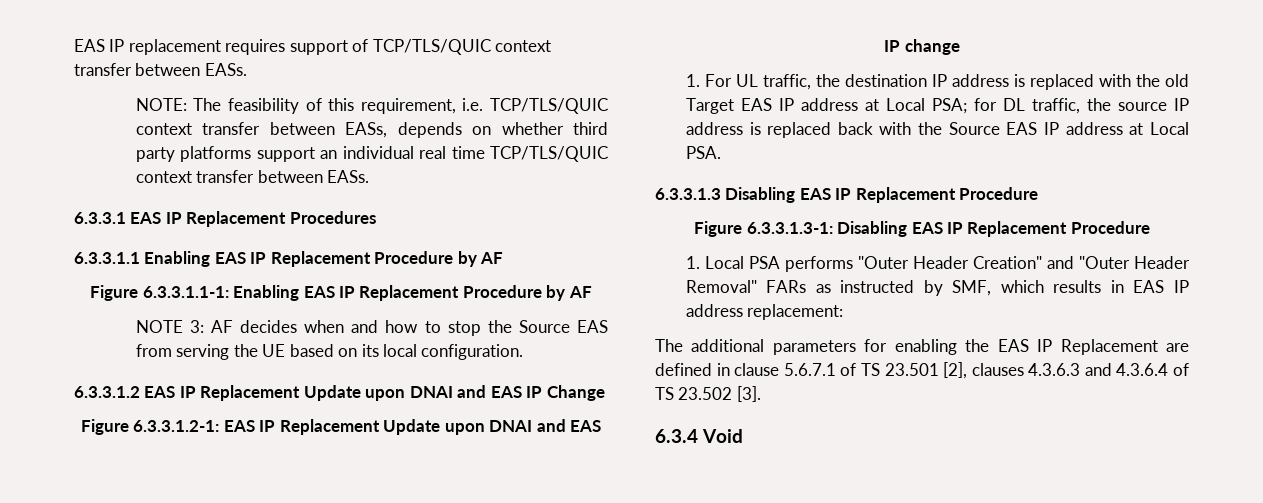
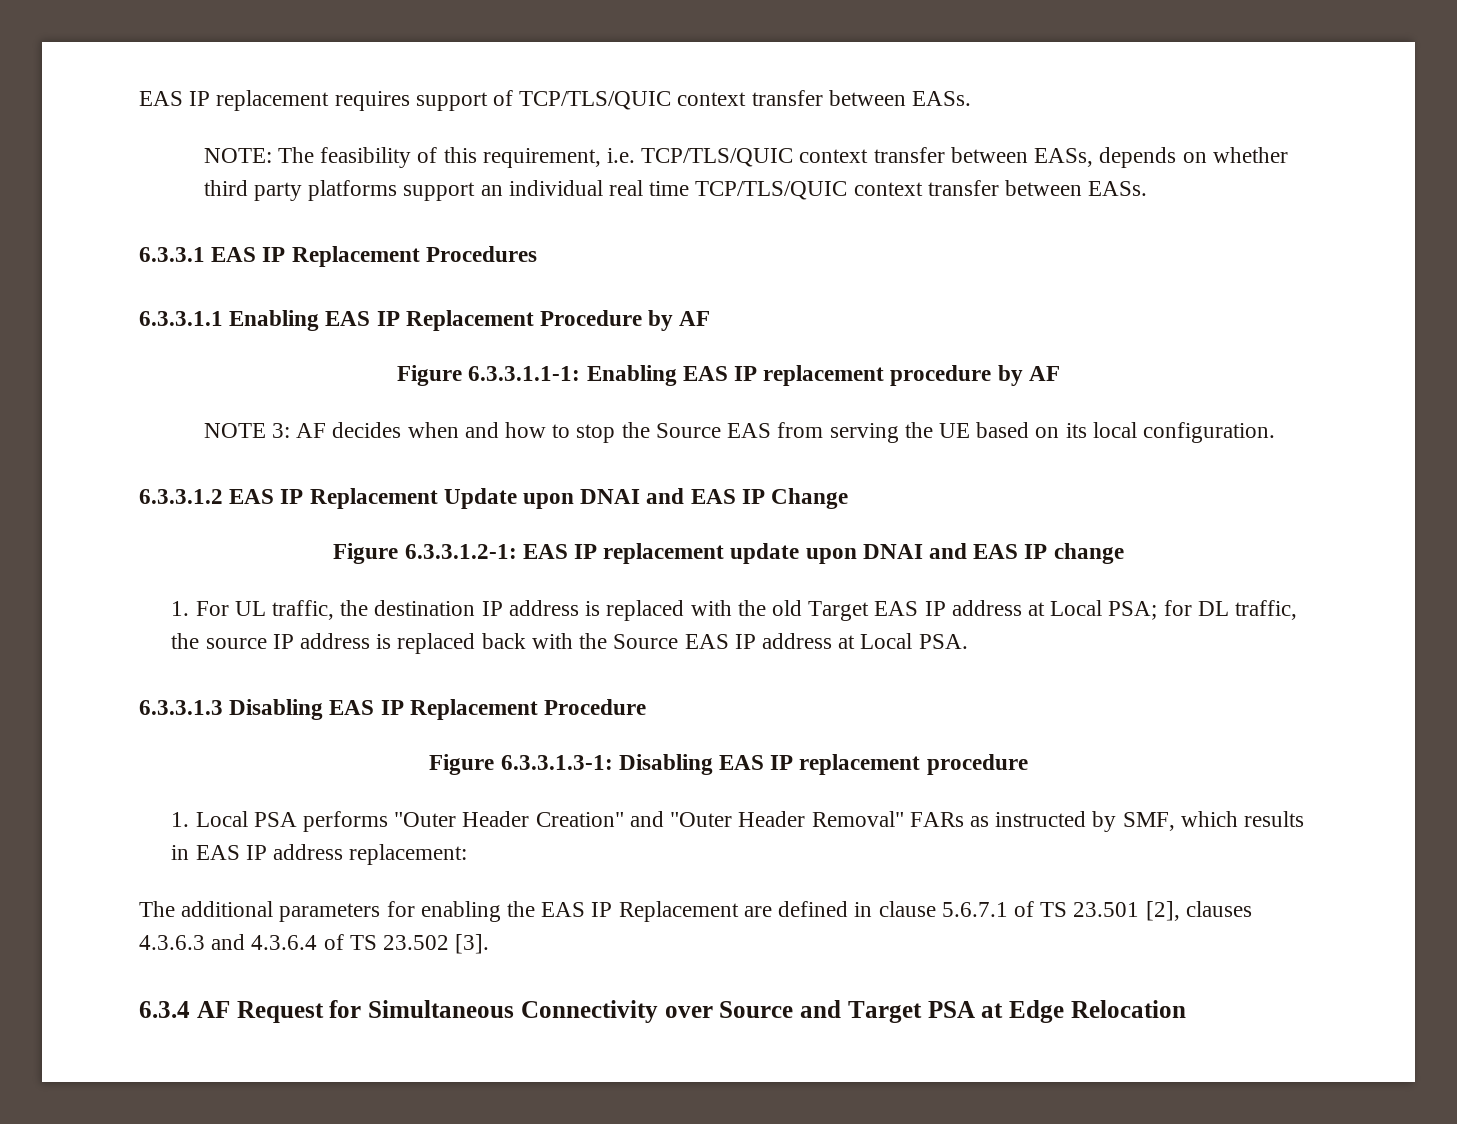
- Figure 6.3.3.1.1-1: Enabling EAS IP Replacement Procedure by AF
+ Figure 6.3.3.1.1-1: Enabling EAS IP replacement procedure by AF
- Figure 6.3.3.1.2-1: EAS IP Replacement Update upon DNAI and EAS IP change
+ Figure 6.3.3.1.2-1: EAS IP replacement update upon DNAI and EAS IP change
- Figure 6.3.3.1.3-1: Disabling EAS IP Replacement Procedure
+ Figure 6.3.3.1.3-1: Disabling EAS IP replacement procedure
- 6.3.4 Void
+ 6.3.4 AF Request for Simultaneous Connectivity over Source and Target PSA at Edge Relocation

